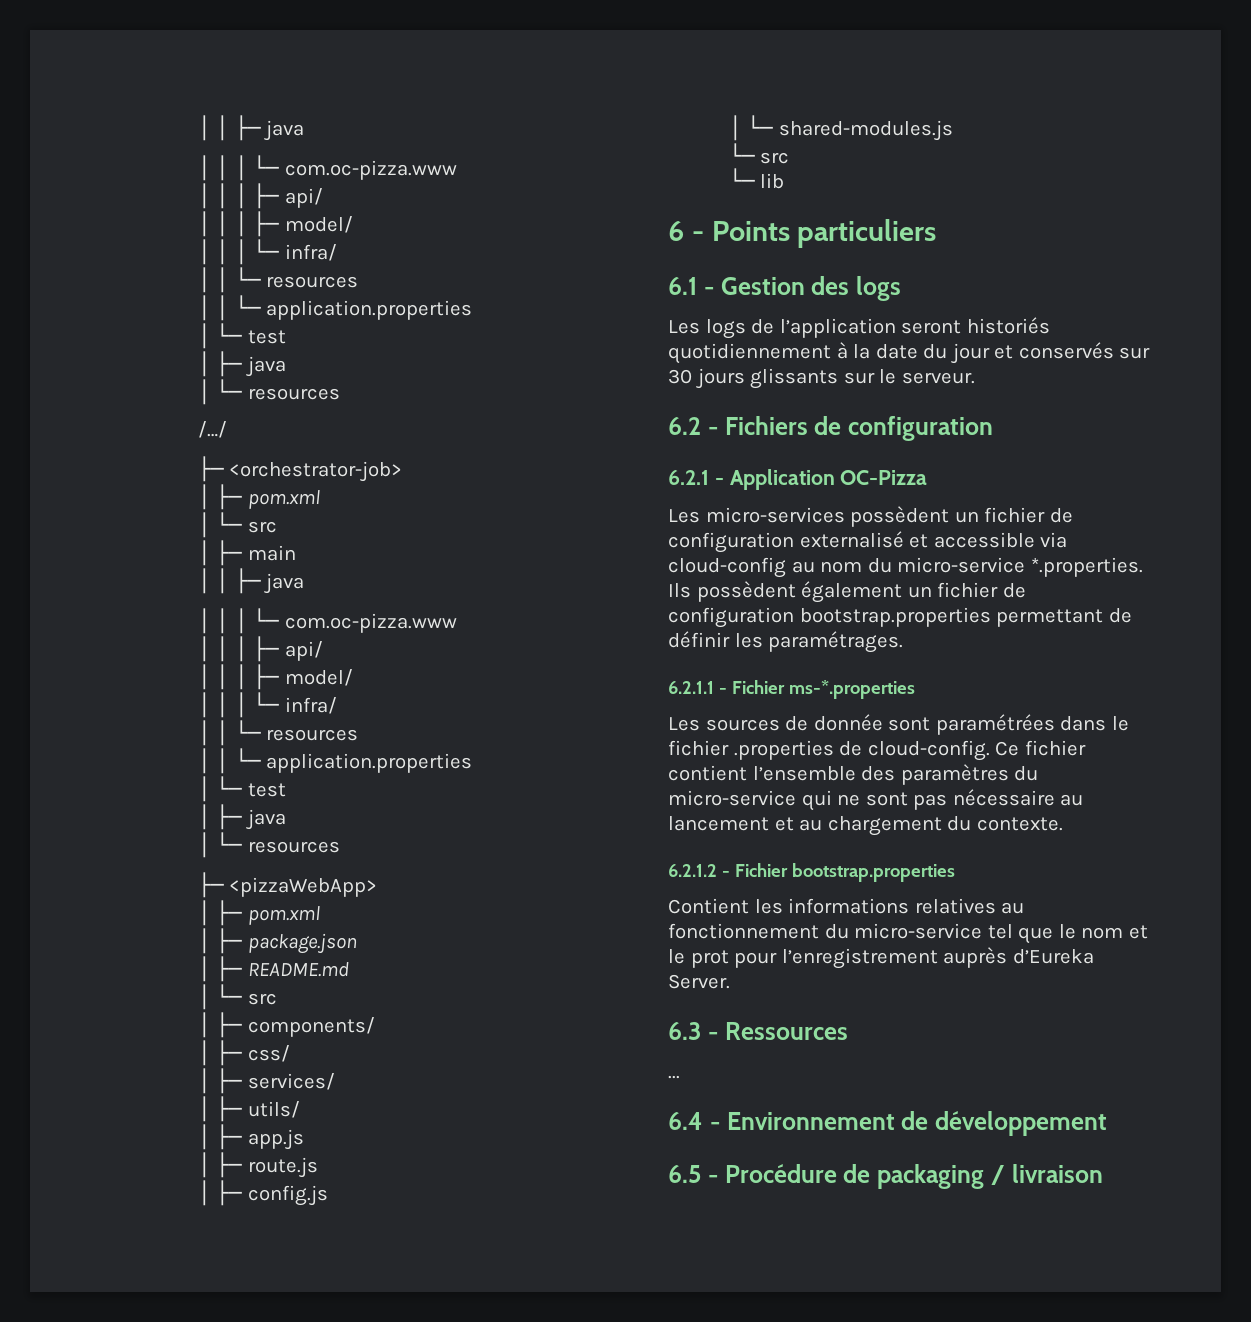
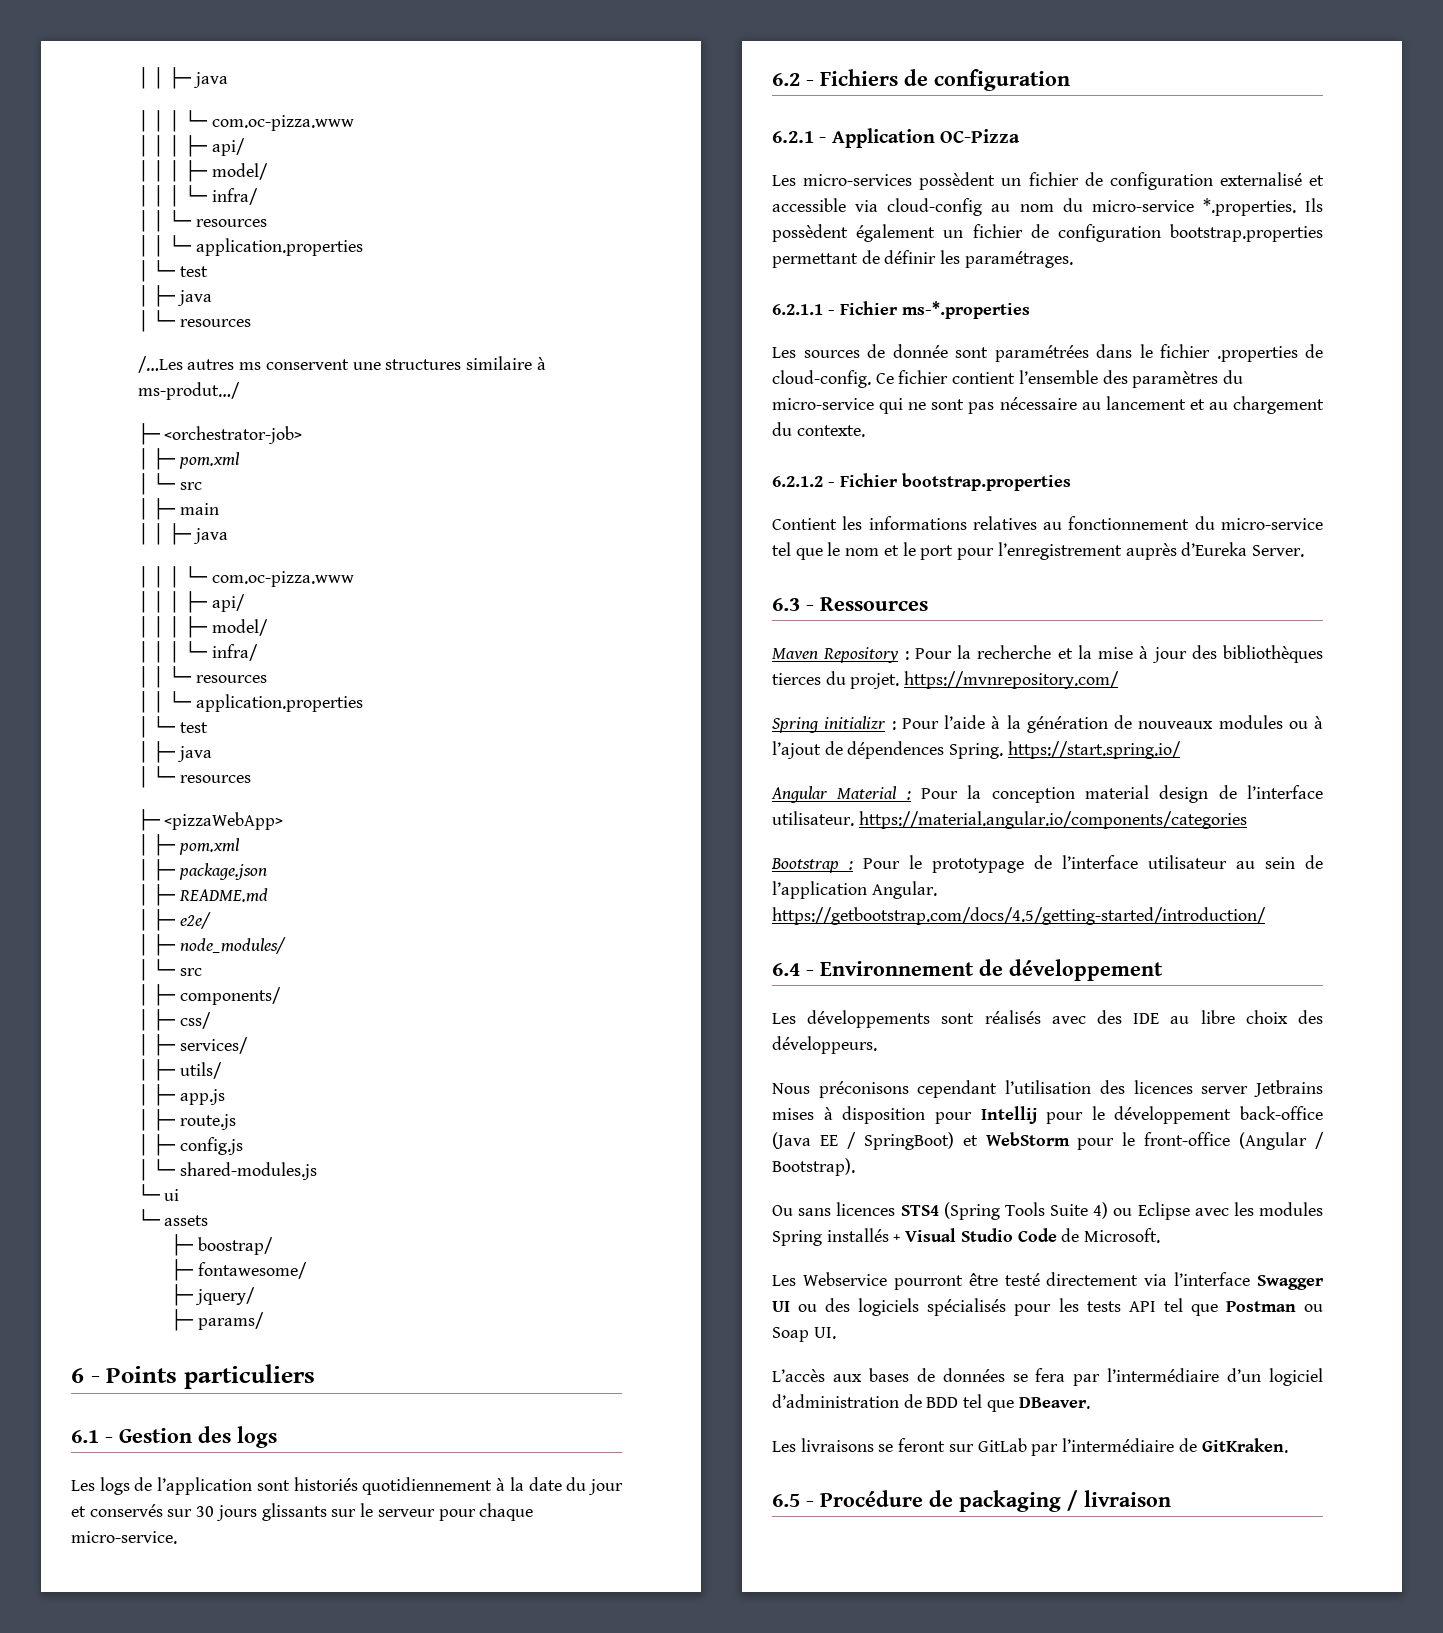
- /…/
+ /…Les autres ms conservent une structures similaire à ms-produt…/
+ │ ├─ e2e/
+ │ ├─ node_modules/
  │ └─ shared-modules.js
- └─ src
- └─ lib
+ └─ ui
+ └─ assets
+ ├─ boostrap/
+ ├─ fontawesome/
+ ├─ jquery/
+ ├─ params/
- Les logs de l’application seront historiés quotidiennement à la date du jour et conservés sur 30 jours glissants sur le serveur.
+ Les logs de l’application sont historiés quotidiennement à la date du jour et conservés sur 30 jours glissants sur le serveur pour chaque micro-service.
- Contient les informations relatives au fonctionnement du micro-service tel que le nom et le prot pour l’enregistrement auprès d’Eureka Server.
+ Contient les informations relatives au fonctionnement du micro-service tel que le nom et le port pour l’enregistrement auprès d’Eureka Server.
- ...
+ Maven Repository : Pour la recherche et la mise à jour des bibliothèques tierces du projet. https://mvnrepository.com/
+ Spring initializr : Pour l’aide à la génération de nouveaux modules ou à l’ajout de dépendences Spring. https://start.spring.io/
+ Angular Material : Pour la conception material design de l’interface utilisateur. https://material.angular.io/components/categories
+ Bootstrap : Pour le prototypage de l’interface utilisateur au sein de l’application Angular. https://getbootstrap.com/docs/4.5/getting-started/introduction/
+ Les développements sont réalisés avec des IDE au libre choix des développeurs.
+ Nous préconisons cependant l’utilisation des licences server Jetbrains mises à disposition pour Intellij pour le développement back-office (Java EE / SpringBoot) et WebStorm pour le front-office (Angular / Bootstrap).
+ Ou sans licences STS4 (Spring Tools Suite 4) ou Eclipse avec les modules Spring installés + Visual Studio Code de Microsoft.
+ Les Webservice pourront être testé directement via l’interface Swagger UI ou des logiciels spécialisés pour les tests API tel que Postman ou Soap UI.
+ L’accès aux bases de données se fera par l’intermédiaire d’un logiciel d’administration de BDD tel que DBeaver.
+ Les livraisons se feront sur GitLab par l’intermédiaire de GitKraken.

